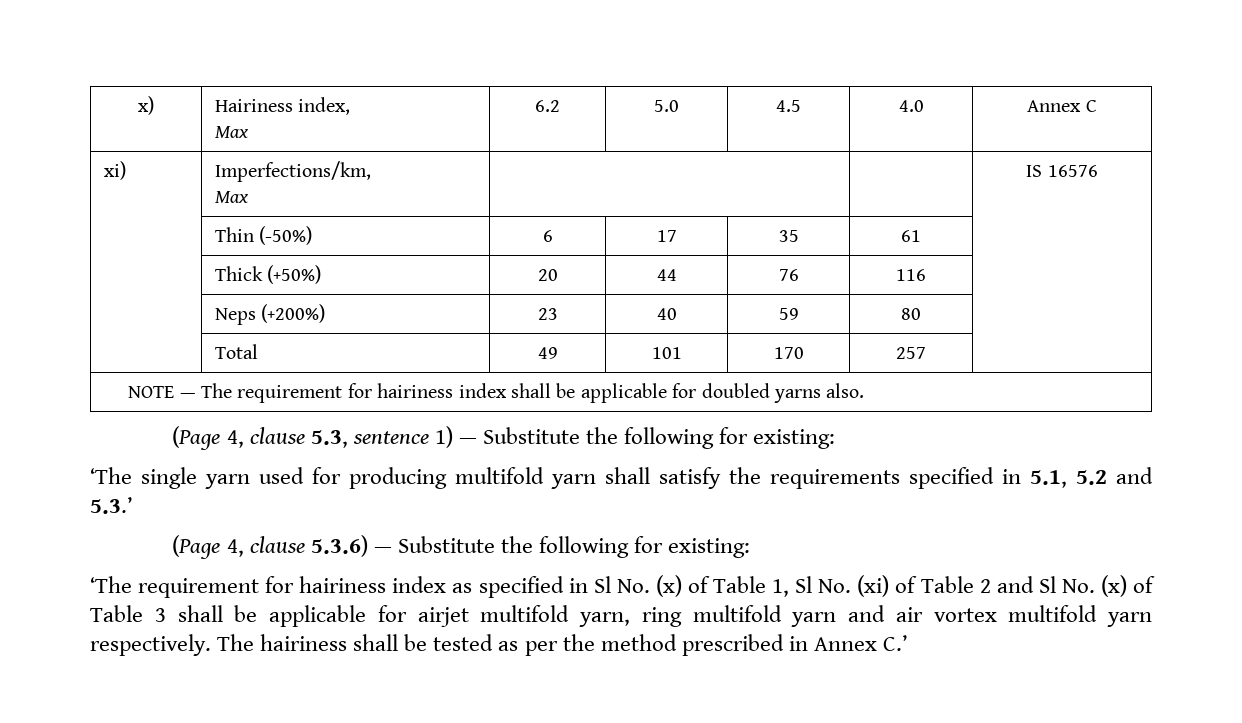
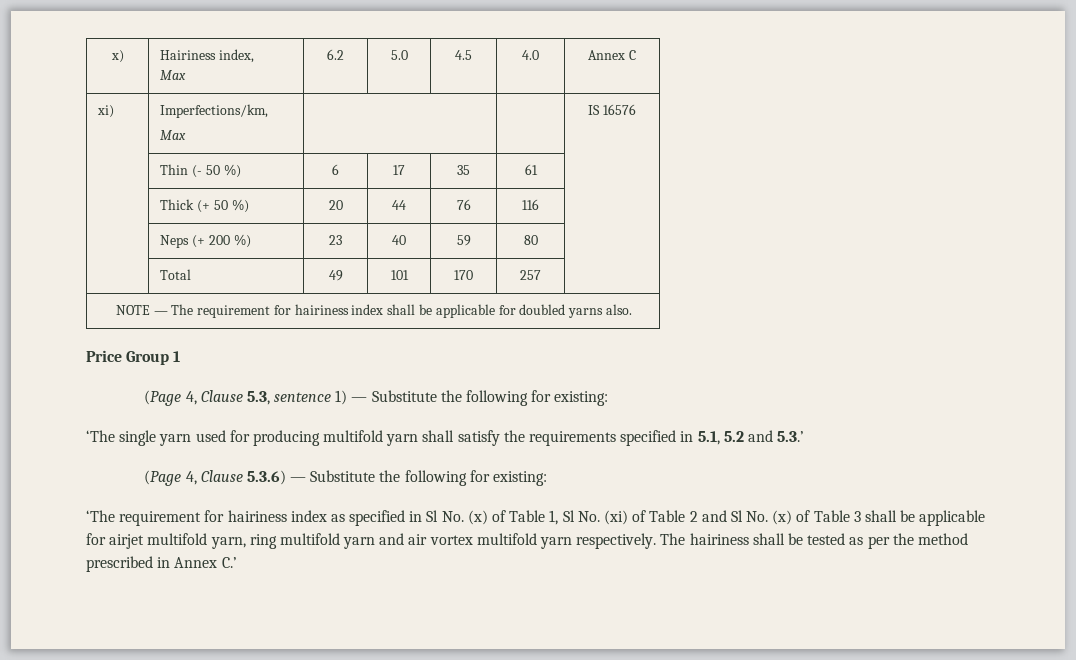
- | Thin (-50%) | 6 | 17 | 35 | 61 |
+ | Thin (- 50 %) | 6 | 17 | 35 | 61 |
- | Thick (+50%) | 20 | 44 | 76 | 116 |
+ | Thick (+ 50 %) | 20 | 44 | 76 | 116 |
- | Neps (+200%) | 23 | 40 | 59 | 80 |
+ | Neps (+ 200 %) | 23 | 40 | 59 | 80 |
- (Page 4, clause 5.3, sentence 1) — Substitute the following for existing:
+ Price Group 1
+ (Page 4, Clause 5.3, sentence 1) — Substitute the following for existing:
- (Page 4, clause 5.3.6) — Substitute the following for existing:
+ (Page 4, Clause 5.3.6) — Substitute the following for existing:

